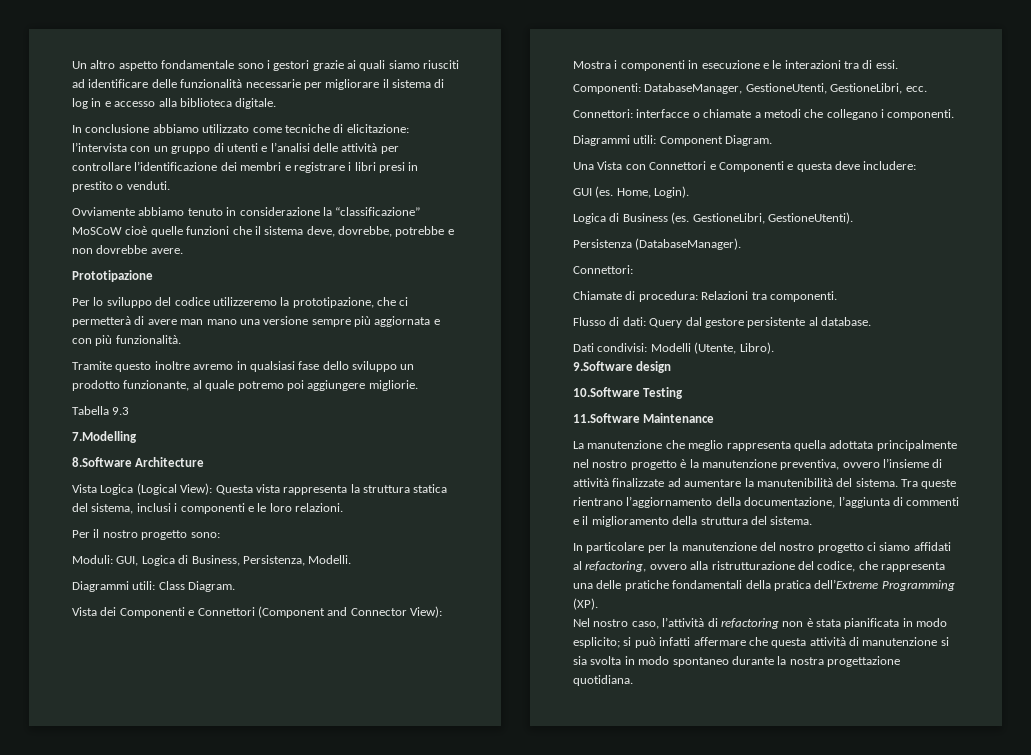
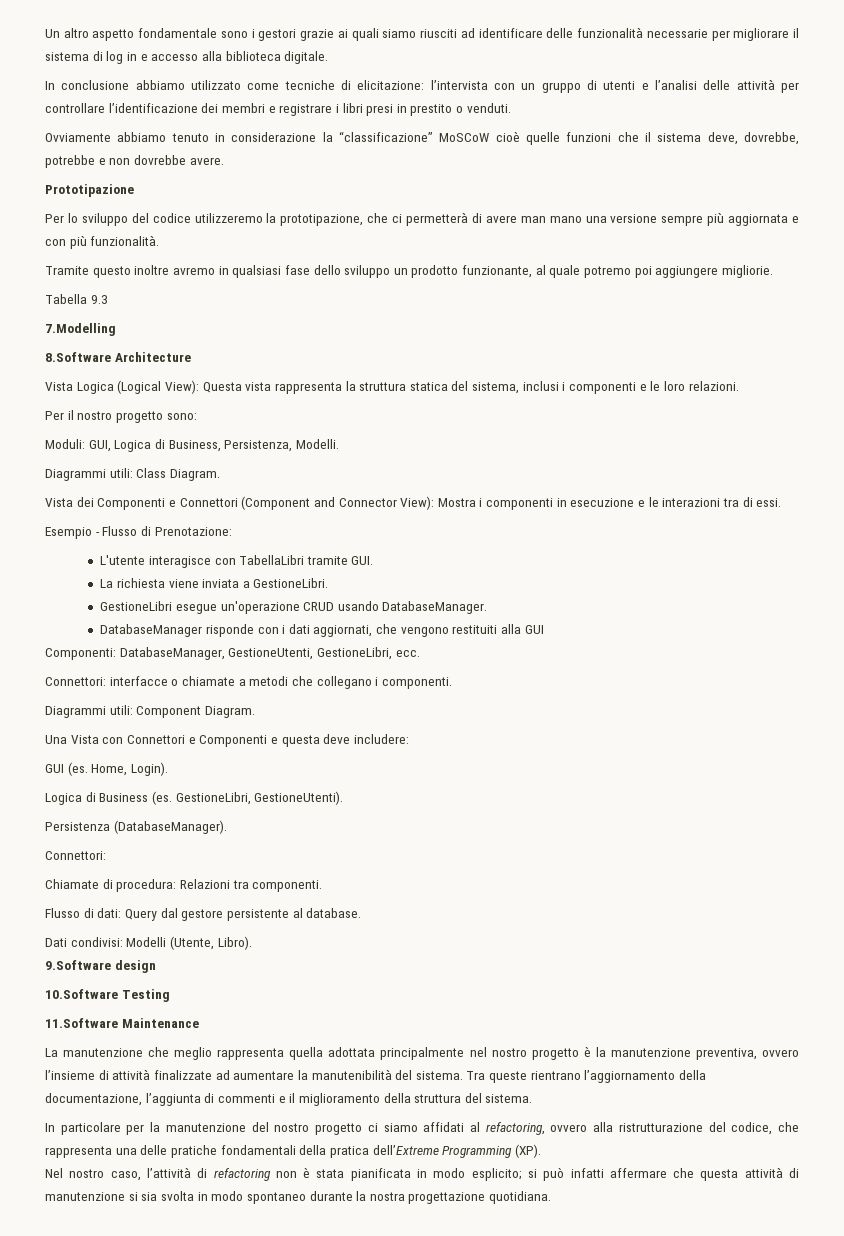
+ Esempio - Flusso di Prenotazione:
+ L'utente interagisce con TabellaLibri tramite GUI.
+ La richiesta viene inviata a GestioneLibri.
+ GestioneLibri esegue un'operazione CRUD usando DatabaseManager.
+ DatabaseManager risponde con i dati aggiornati, che vengono restituiti alla GUI

